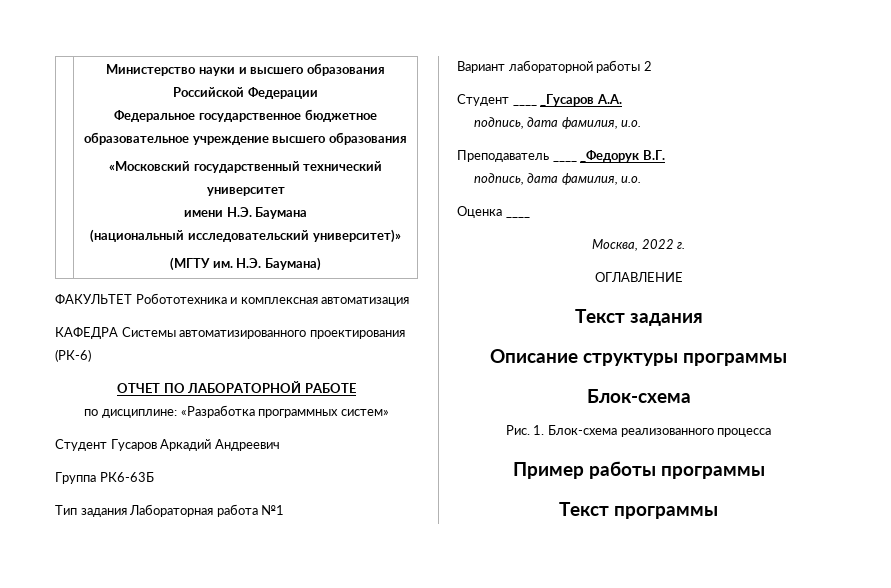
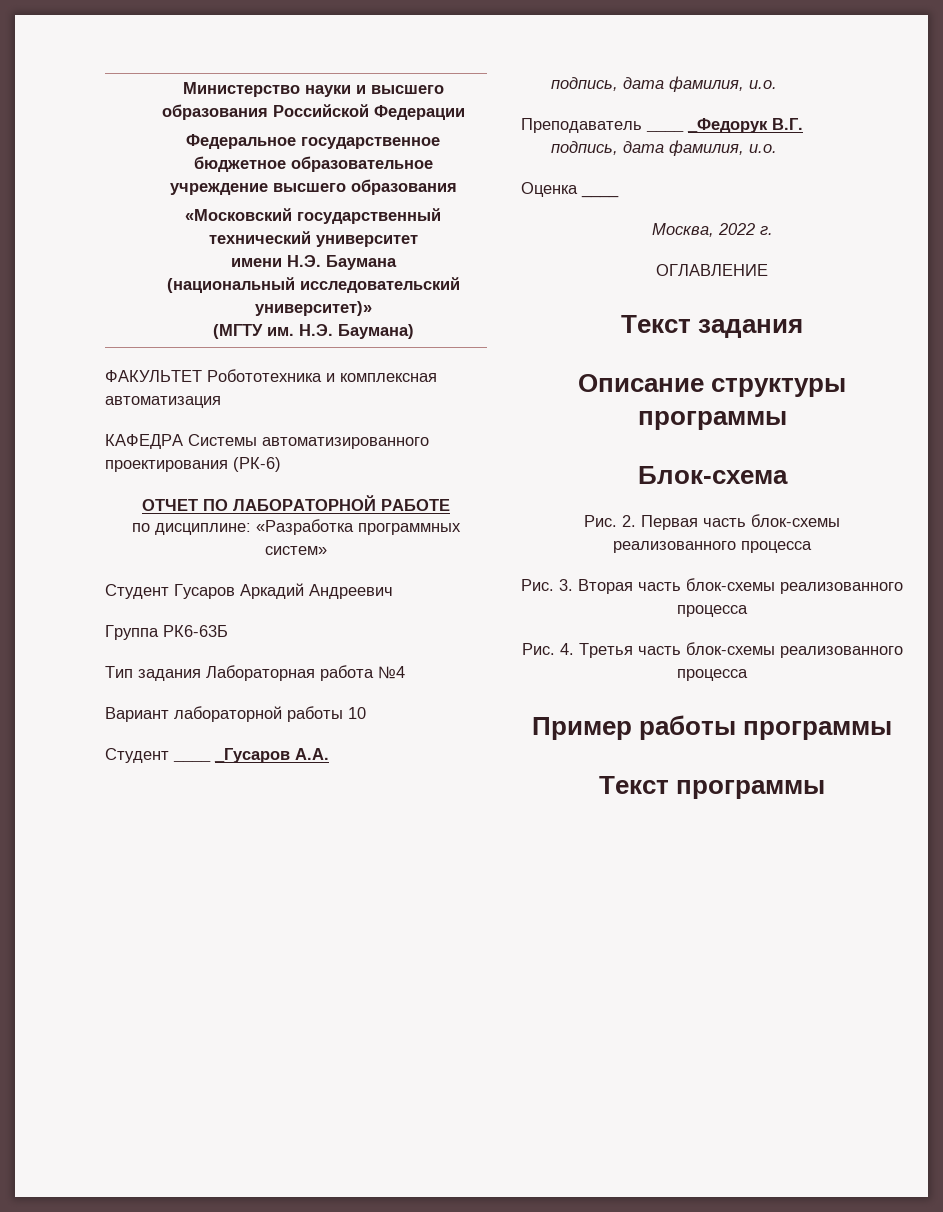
- Тип задания Лабораторная работа №1
+ Тип задания Лабораторная работа №4
- Вариант лабораторной работы 2
+ Вариант лабораторной работы 10
- Рис. 1. Блок-схема реализованного процесса
+ Рис. 2. Первая часть блок-схемы реализованного процесса
+ Рис. 3. Вторая часть блок-схемы реализованного процесса
+ Рис. 4. Третья часть блок-схемы реализованного процесса

